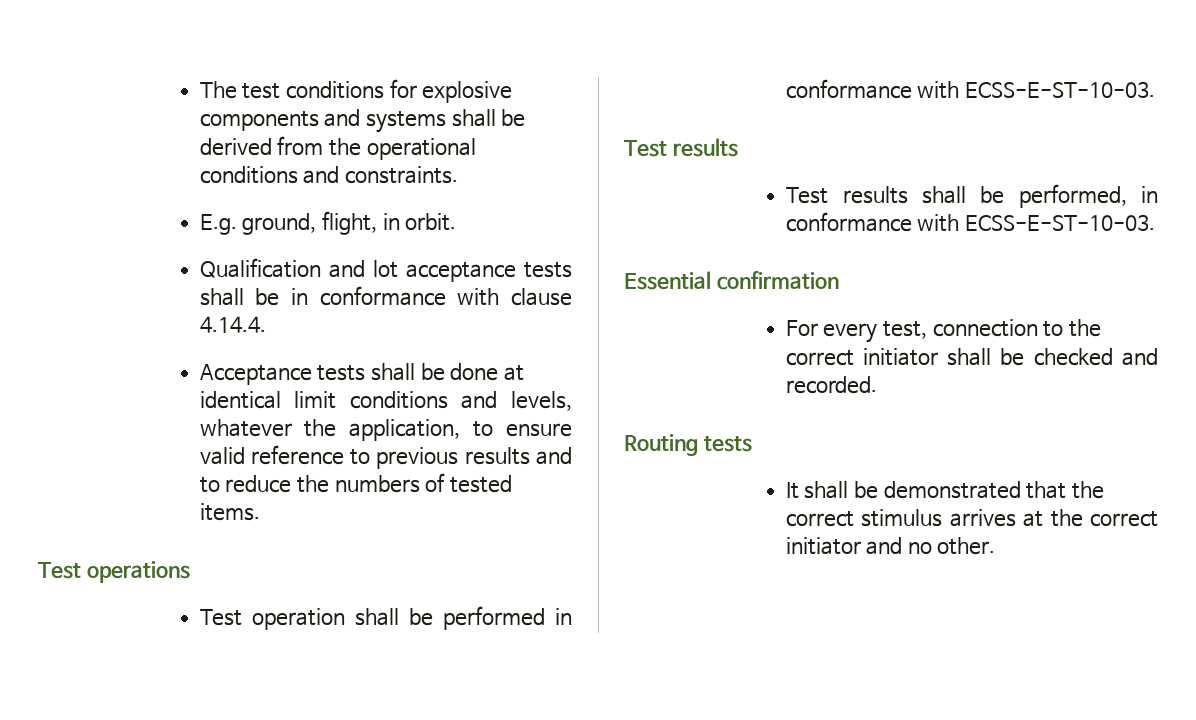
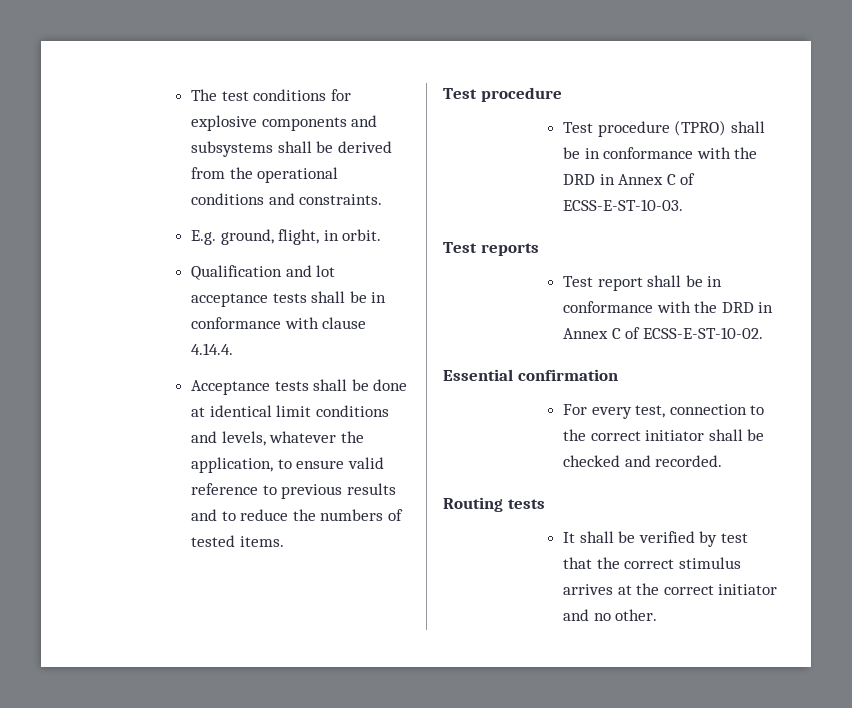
- The test conditions for explosive components and systems shall be derived from the operational conditions and constraints.
+ The test conditions for explosive components and subsystems shall be derived from the operational conditions and constraints.
  Acceptance tests shall be done at identical limit conditions and levels, whatever the application, to ensure valid reference to previous results and to reduce the numbers of tested items.
- Test operations
- Test operation shall be performed in conformance with ECSS-E-ST-10-03.
- Test results
- Test results shall be performed, in conformance with ECSS-E-ST-10-03.
+ Test procedure
+ Test procedure (TPRO) shall be in conformance with the DRD in Annex C of ECSS-E-ST-10-03.
+ Test reports
+ Test report shall be in conformance with the DRD in Annex C of ECSS-E-ST-10-02.
- It shall be demonstrated that the correct stimulus arrives at the correct initiator and no other.
+ It shall be verified by test that the correct stimulus arrives at the correct initiator and no other.

